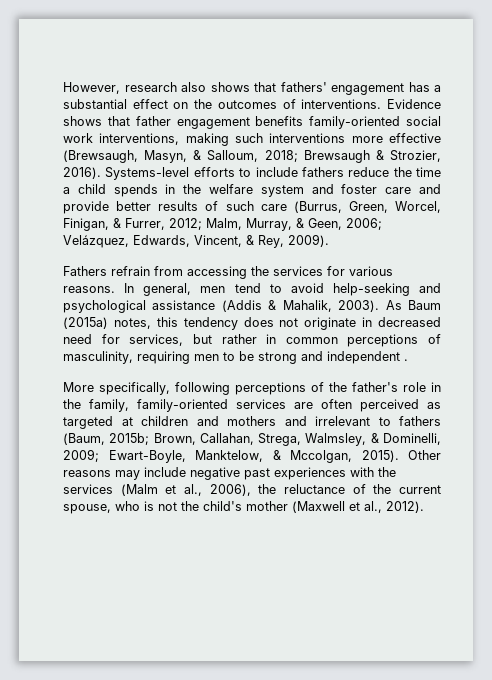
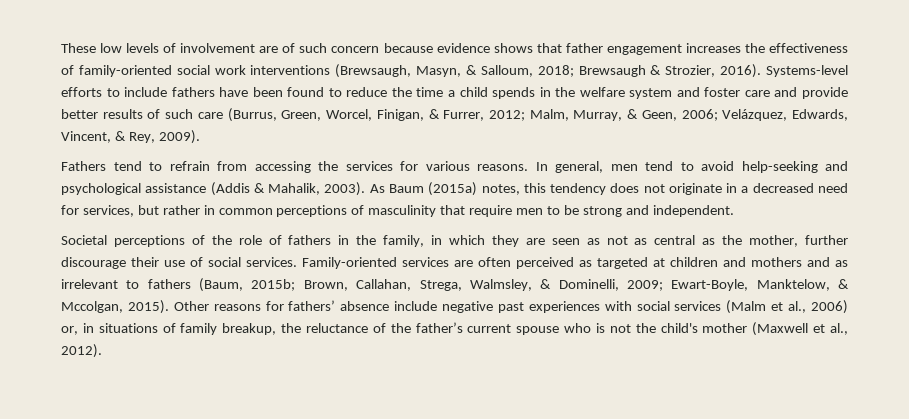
- However, research also shows that fathers' engagement has a substantial effect on the outcomes of interventions. Evidence shows that father engagement benefits family-oriented social work interventions, making such interventions more effective (Brewsaugh, Masyn, & Salloum, 2018; Brewsaugh & Strozier, 2016).
+ These low levels of involvement are of such concern because evidence shows that father engagement increases the effectiveness of family-oriented social work interventions (Brewsaugh, Masyn, & Salloum, 2018; Brewsaugh & Strozier, 2016).
- Systems-level efforts to include fathers reduce the time a child spends in the welfare system and foster care and provide better results of such care (Burrus, Green, Worcel, Finigan, & Furrer, 2012; Malm, Murray, & Geen, 2006; Velázquez, Edwards, Vincent, & Rey, 2009).
+ Systems-level efforts to include fathers have been found to reduce the time a child spends in the welfare system and foster care and provide better results of such care (Burrus, Green, Worcel, Finigan, & Furrer, 2012; Malm, Murray, & Geen, 2006; Velázquez, Edwards, Vincent, & Rey, 2009).
- Fathers refrain from accessing the services for various reasons.
+ Fathers tend to refrain from accessing the services for various reasons.
- As Baum (2015a) notes, this tendency does not originate in decreased need for services, but rather in common perceptions of masculinity, requiring men to be strong and independent .
- More specifically, following perceptions of the father's role in the family, family-oriented services are often perceived as targeted at children and mothers and irrelevant to fathers (Baum, 2015b; Brown, Callahan, Strega, Walmsley, & Dominelli, 2009; Ewart-Boyle, Manktelow, & Mccolgan, 2015).
+ As Baum (2015a) notes, this tendency does not originate in a decreased need for services, but rather in common perceptions of masculinity that require men to be strong and independent.
+ Societal perceptions of the role of fathers in the family, in which they are seen as not as central as the mother, further discourage their use of social services. Family-oriented services are often perceived as targeted at children and mothers and as irrelevant to fathers (Baum, 2015b; Brown, Callahan, Strega, Walmsley, & Dominelli, 2009; Ewart-Boyle, Manktelow, & Mccolgan, 2015).
- Other reasons may include negative past experiences with the services (Malm et al., 2006), the reluctance of the current spouse, who is not the child's mother (Maxwell et al., 2012).
+ Other reasons for fathers’ absence include negative past experiences with social services (Malm et al., 2006) or, in situations of family breakup, the reluctance of the father’s current spouse who is not the child's mother (Maxwell et al., 2012).

